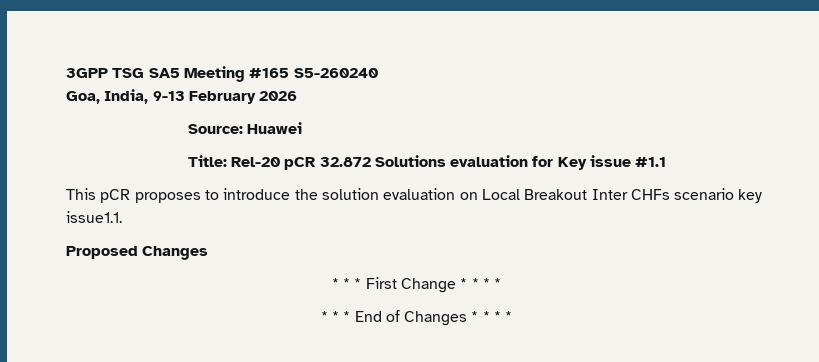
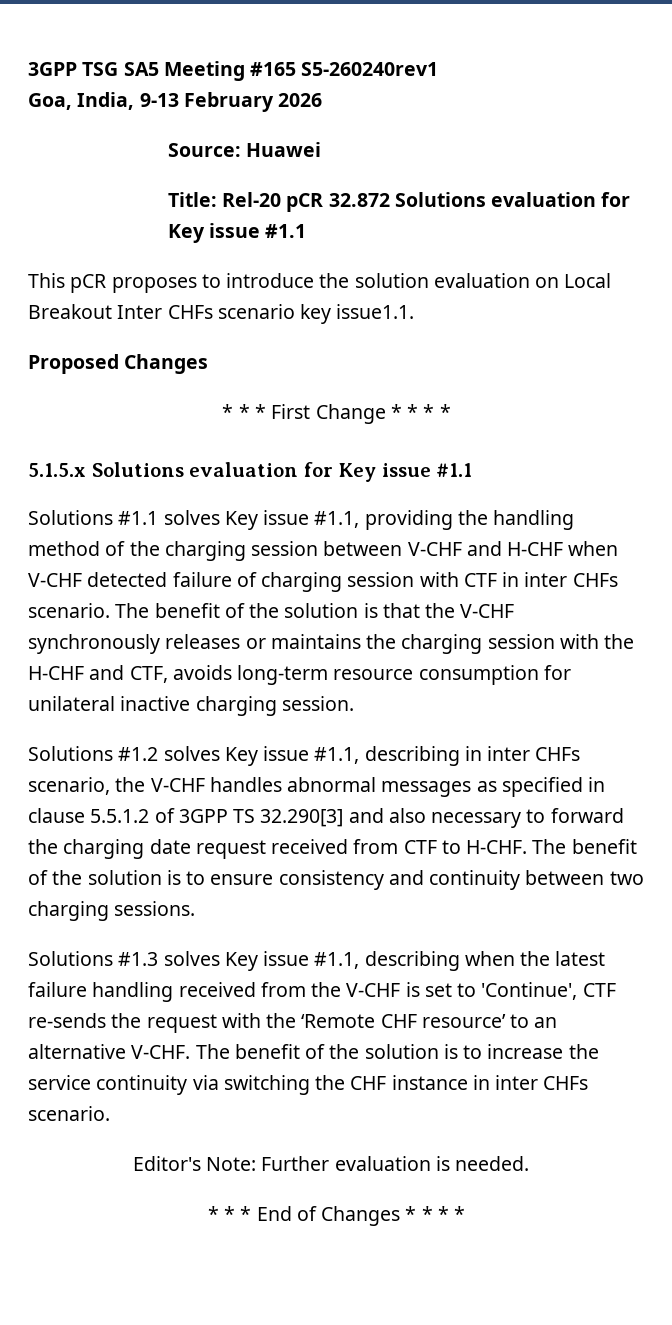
- 3GPP TSG SA5 Meeting #165 S5-260240
+ 3GPP TSG SA5 Meeting #165 S5-260240rev1
+ 5.1.5.x Solutions evaluation for Key issue #1.1
+ Solutions #1.1 solves Key issue #1.1, providing the handling method of the charging session between V-CHF and H-CHF when V-CHF detected failure of charging session with CTF in inter CHFs scenario. The benefit of the solution is that the V-CHF synchronously releases or maintains the charging session with the H-CHF and CTF, avoids long-term resource consumption for unilateral inactive charging session.
+ Solutions #1.2 solves Key issue #1.1, describing in inter CHFs scenario, the V-CHF handles abnormal messages as specified in clause 5.5.1.2 of 3GPP TS 32.290[3] and also necessary to forward the charging date request received from CTF to H-CHF. The benefit of the solution is to ensure consistency and continuity between two charging sessions.
+ Solutions #1.3 solves Key issue #1.1, describing when the latest failure handling received from the V-CHF is set to 'Continue', CTF re-sends the request with the ‘Remote CHF resource’ to an alternative V-CHF. The benefit of the solution is to increase the service continuity via switching the CHF instance in inter CHFs scenario.
+ Editor's Note: Further evaluation is needed.

